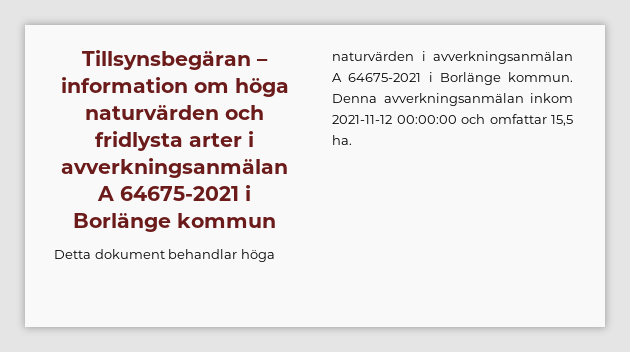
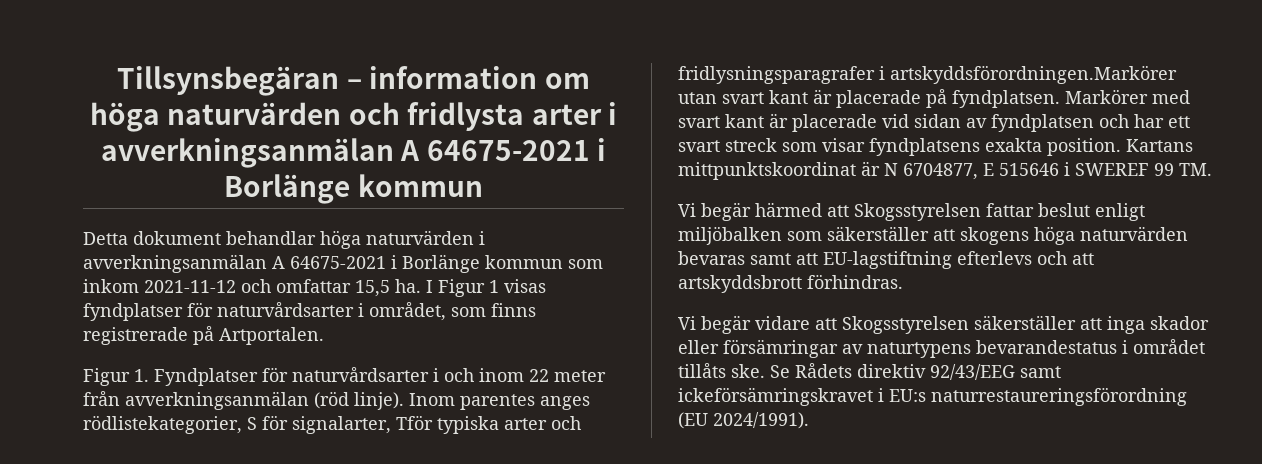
- Detta dokument behandlar höga naturvärden i avverkningsanmälan A 64675-2021 i Borlänge kommun. Denna avverkningsanmälan inkom 2021-11-12 00:00:00 och omfattar 15,5 ha.
+ Detta dokument behandlar höga naturvärden i avverkningsanmälan A 64675-2021 i Borlänge kommun som inkom 2021-11-12 och omfattar 15,5 ha.
+ I Figur 1 visas fyndplatser för naturvårdsarter i området, som finns registrerade på Artportalen.
+ Figur 1. Fyndplatser för naturvårdsarter i och inom 22 meter från avverkningsanmälan (röd linje). Inom parentes anges rödlistekategorier, S för signalarter, Tför typiska arter och fridlysningsparagrafer i artskyddsförordningen.Markörer utan svart kant är placerade på fyndplatsen. Markörer med svart kant är placerade vid sidan av fyndplatsen och har ett svart streck som visar fyndplatsens exakta position. Kartans mittpunktskoordinat är N 6704877, E 515646 i SWEREF 99 TM.
+ Vi begär härmed att Skogsstyrelsen fattar beslut enligt miljöbalken som säkerställer att skogens höga naturvärden bevaras samt att EU-lagstiftning efterlevs och att artskyddsbrott förhindras.
+ Vi begär vidare att Skogsstyrelsen säkerställer att inga skador eller försämringar av naturtypens bevarandestatus i området tillåts ske. Se Rådets direktiv 92/43/EEG samt ickeförsämringskravet i EU:s naturrestaureringsförordning (EU 2024/1991).

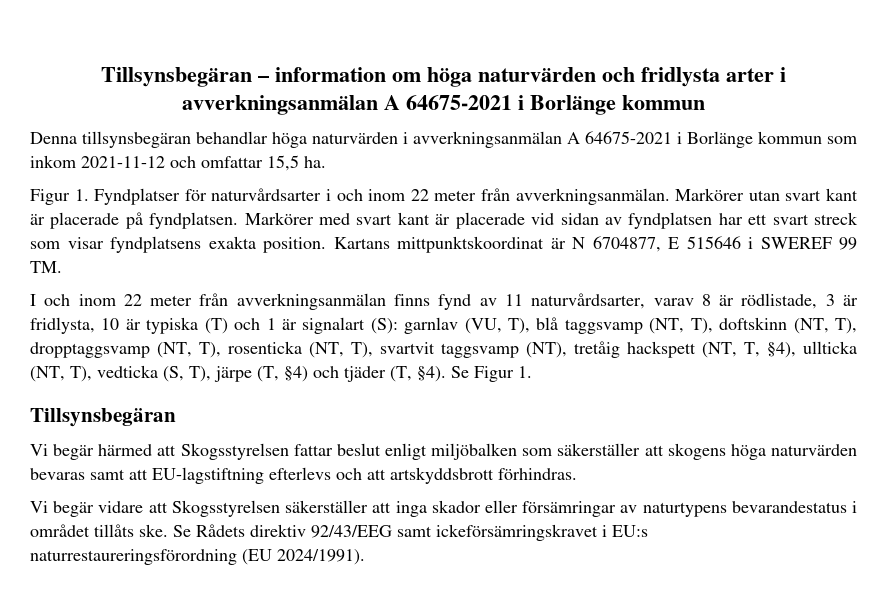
- Detta dokument behandlar höga naturvärden i avverkningsanmälan A 64675-2021 i Borlänge kommun som inkom 2021-11-12 och omfattar 15,5 ha. I Figur 1 visas fyndplatser för naturvårdsarter i området, som finns registrerade på Artportalen.
+ Denna tillsynsbegäran behandlar höga naturvärden i avverkningsanmälan A 64675-2021 i Borlänge kommun som inkom 2021-11-12 och omfattar 15,5 ha.
- Figur 1. Fyndplatser för naturvårdsarter i och inom 22 meter från avverkningsanmälan (röd linje). Inom parentes anges rödlistekategorier, S för signalarter, Tför typiska arter och fridlysningsparagrafer i artskyddsförordningen.Markörer utan svart kant är placerade på fyndplatsen.
+ Figur 1. Fyndplatser för naturvårdsarter i och inom 22 meter från avverkningsanmälan. Markörer utan svart kant är placerade på fyndplatsen.
- Markörer med svart kant är placerade vid sidan av fyndplatsen och har ett svart streck som visar fyndplatsens exakta position.
+ Markörer med svart kant är placerade vid sidan av fyndplatsen har ett svart streck som visar fyndplatsens exakta position.
+ I och inom 22 meter från avverkningsanmälan finns fynd av 11 naturvårdsarter, varav 8 är rödlistade, 3 är fridlysta, 10 är typiska (T) och 1 är signalart (S): garnlav (VU, T), blå taggsvamp (NT, T), doftskinn (NT, T), dropptaggsvamp (NT, T), rosenticka (NT, T), svartvit taggsvamp (NT), tretåig hackspett (NT, T, §4), ullticka (NT, T), vedticka (S, T), järpe (T, §4) och tjäder (T, §4). Se Figur 1.
+ Tillsynsbegäran

